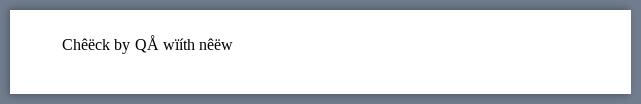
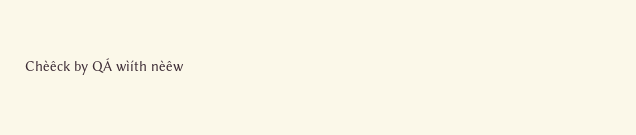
- Chêëck by QÅ wïíth nêëw
+ Chèêck by QÁ wìíth nèêw

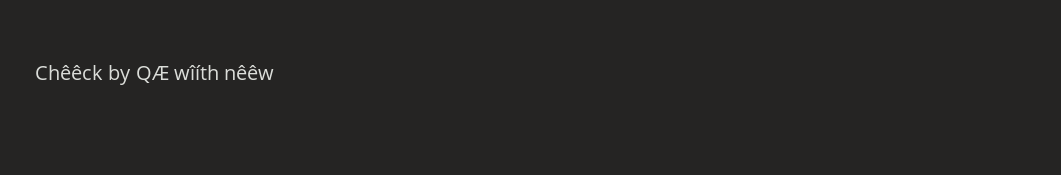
- Chèêck by QÁ wìíth nèêw
+ Chêêck by QÆ wîíth nêêw

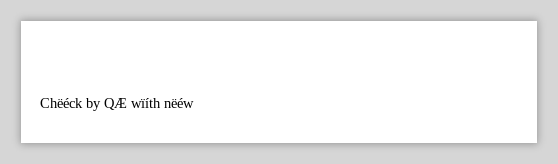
- Chêêck by QÆ wîíth nêêw
+ Chëéck by QÆ wïíth nëéw

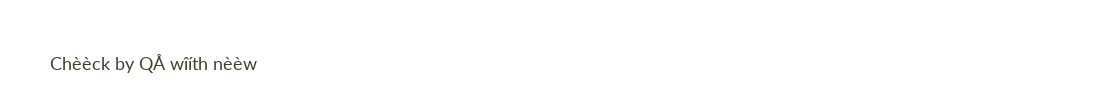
- Chëéck by QÆ wïíth nëéw
+ Chèèck by QÅ wîíth nèèw

